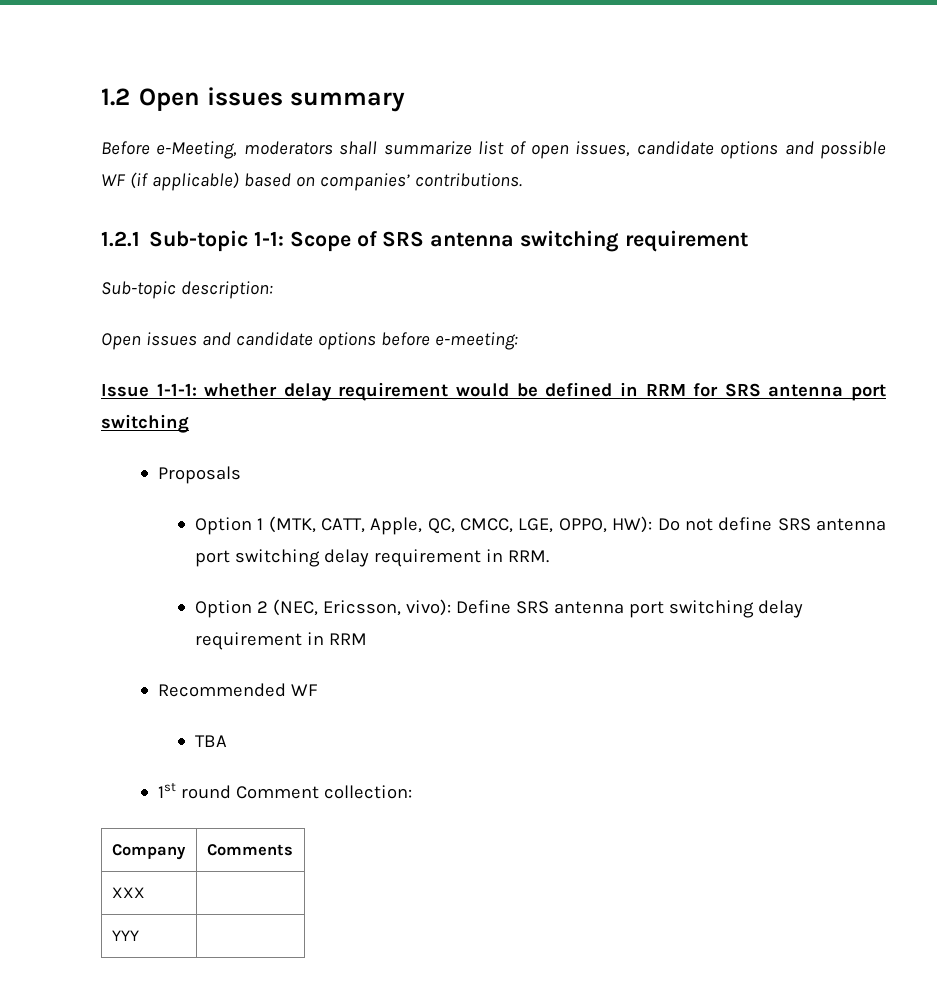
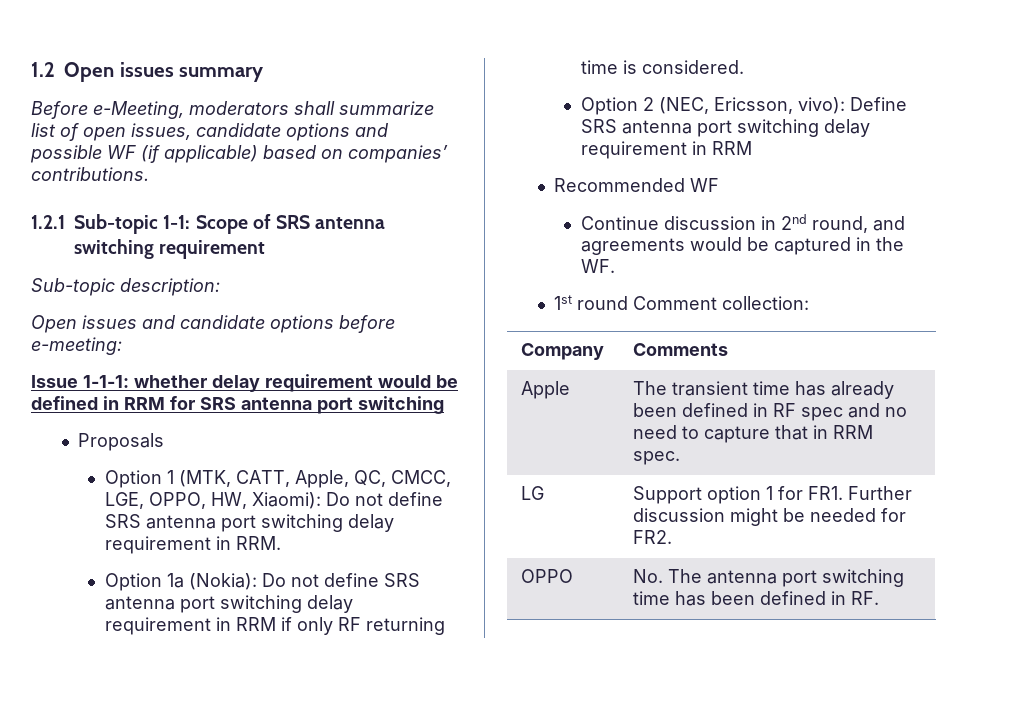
- Option 1 (MTK, CATT, Apple, QC, CMCC, LGE, OPPO, HW): Do not define SRS antenna port switching delay requirement in RRM.
+ Option 1 (MTK, CATT, Apple, QC, CMCC, LGE, OPPO, HW, Xiaomi): Do not define SRS antenna port switching delay requirement in RRM.
+ Option 1a (Nokia): Do not define SRS antenna port switching delay requirement in RRM if only RF returning time is considered.
- TBA
+ Continue discussion in 2nd round, and agreements would be captured in the WF.
- XXX |
- YYY |
+ Apple | The transient time has already been defined in RF spec and no need to capture that in RRM spec.
+ LG | Support option 1 for FR1. Further discussion might be needed for FR2.
+ OPPO | No. The antenna port switching time has been defined in RF.

